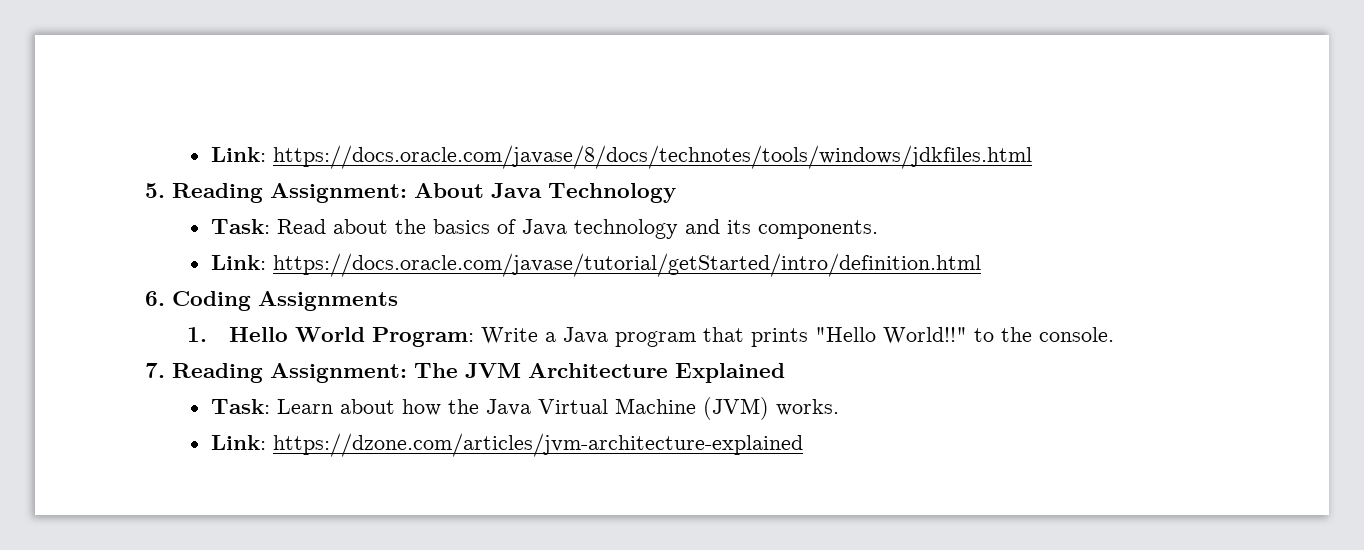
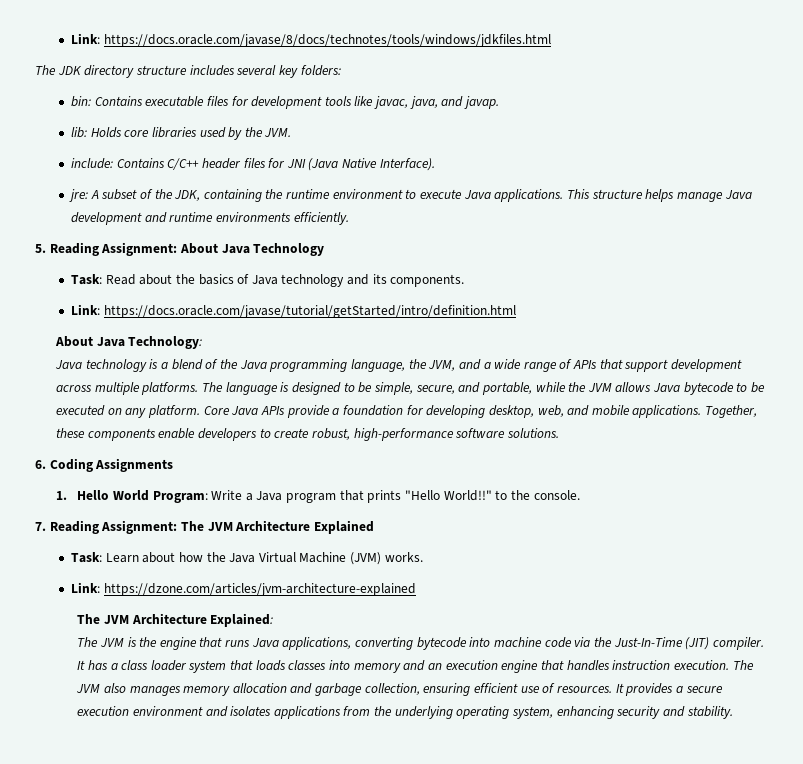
+ The JDK directory structure includes several key folders:
+ bin: Contains executable files for development tools like javac, java, and javap.
+ lib: Holds core libraries used by the JVM.
+ include: Contains C/C++ header files for JNI (Java Native Interface).
+ jre: A subset of the JDK, containing the runtime environment to execute Java applications. This structure helps manage Java development and runtime environments efficiently.
+ About Java Technology:
+ Java technology is a blend of the Java programming language, the JVM, and a wide range of APIs that support development across multiple platforms. The language is designed to be simple, secure, and portable, while the JVM allows Java bytecode to be executed on any platform. Core Java APIs provide a foundation for developing desktop, web, and mobile applications. Together, these components enable developers to create robust, high-performance software solutions.
+ The JVM Architecture Explained:
+ The JVM is the engine that runs Java applications, converting bytecode into machine code via the Just-In-Time (JIT) compiler. It has a class loader system that loads classes into memory and an execution engine that handles instruction execution. The JVM also manages memory allocation and garbage collection, ensuring efficient use of resources. It provides a secure execution environment and isolates applications from the underlying operating system, enhancing security and stability.

